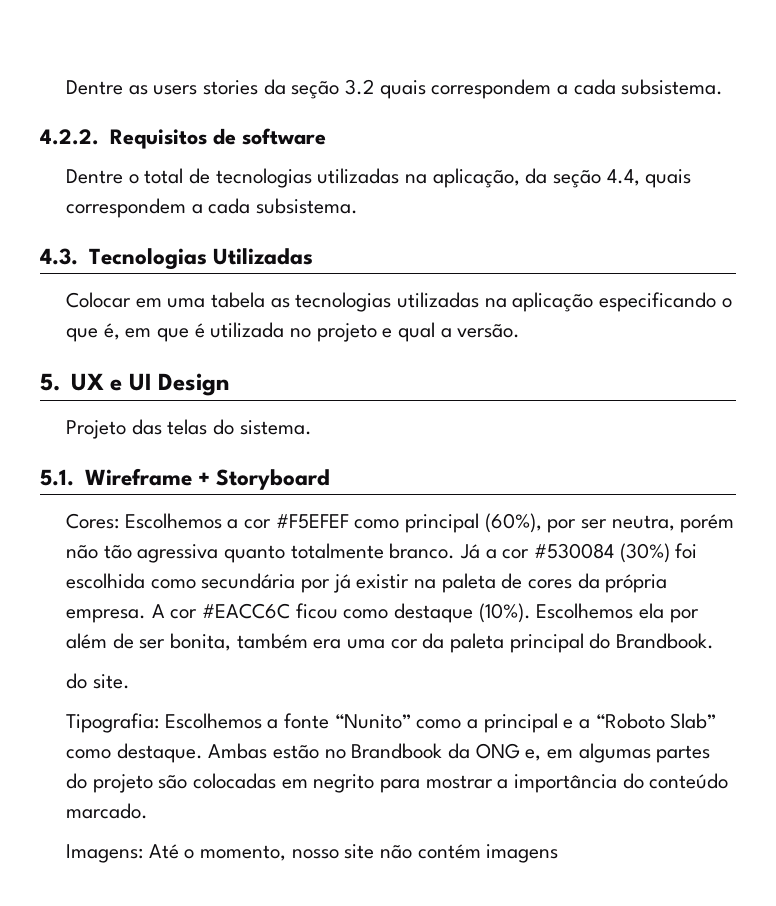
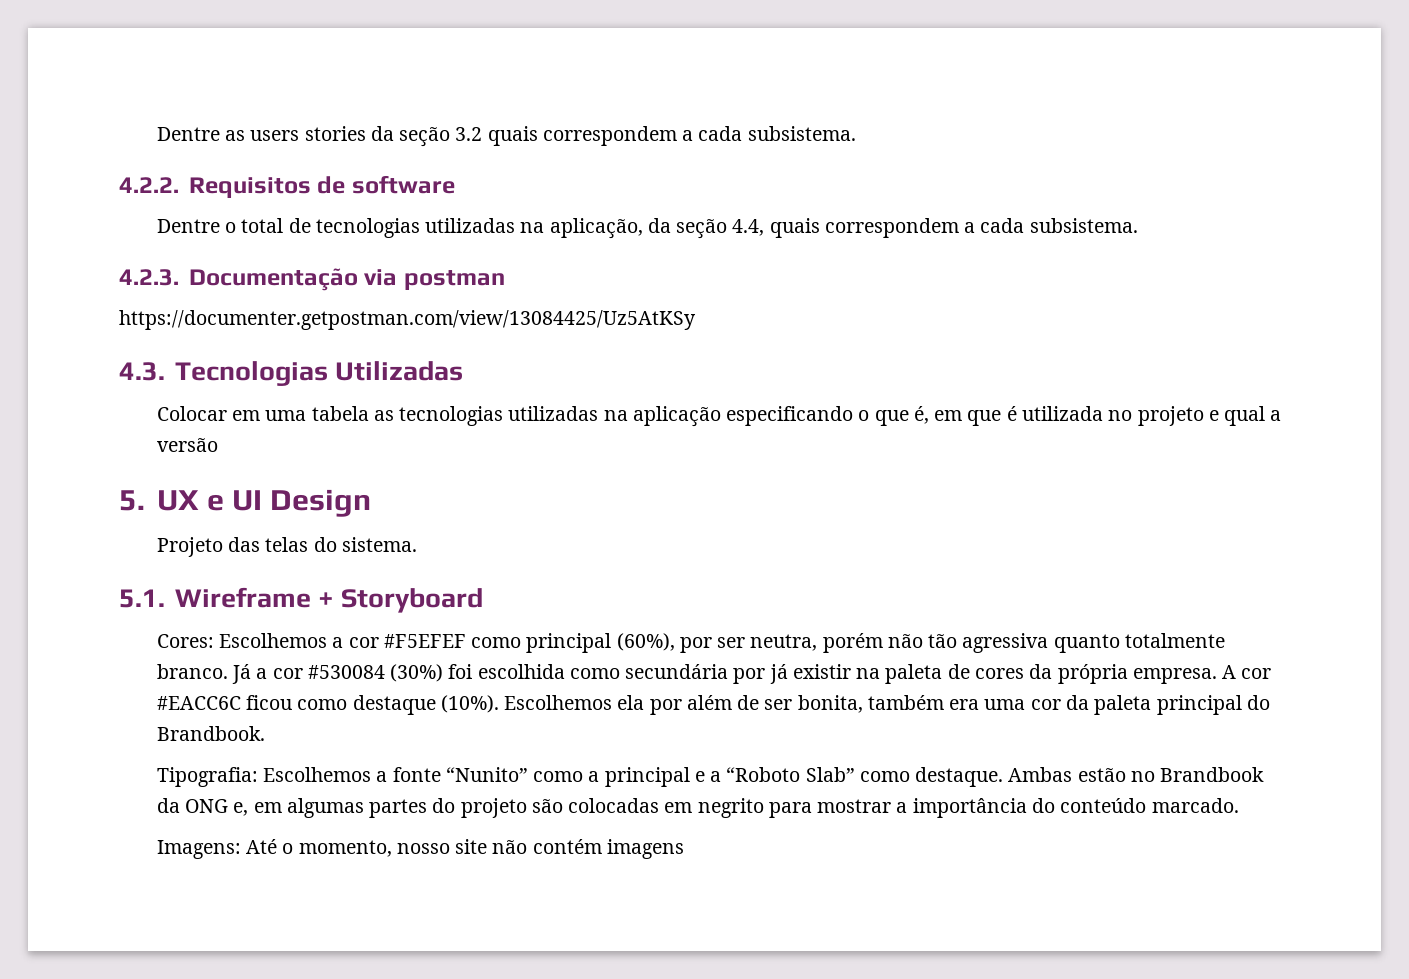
+ 4.2.3. Documentação via postman
+ https://documenter.getpostman.com/view/13084425/Uz5AtKSy
- Colocar em uma tabela as tecnologias utilizadas na aplicação especificando o que é, em que é utilizada no projeto e qual a versão.
+ Colocar em uma tabela as tecnologias utilizadas na aplicação especificando o que é, em que é utilizada no projeto e qual a versão
- do site.

